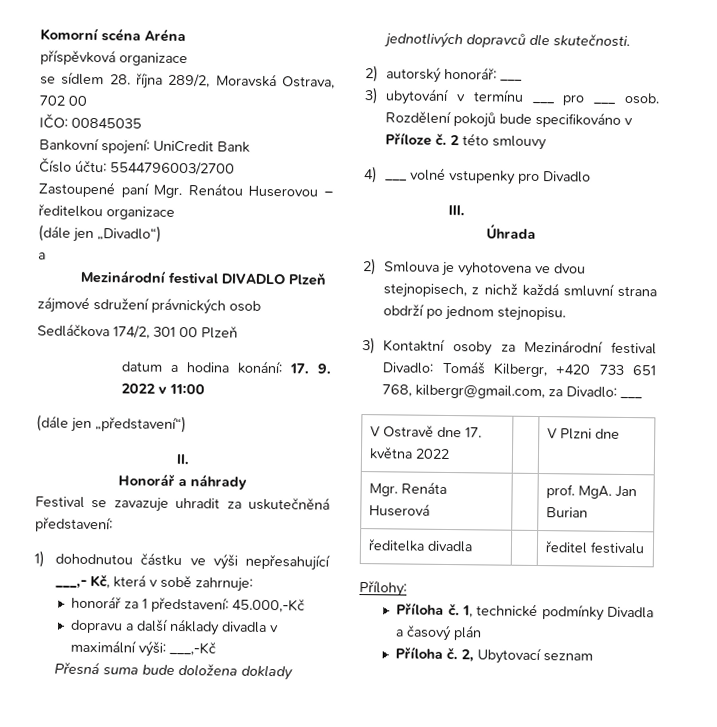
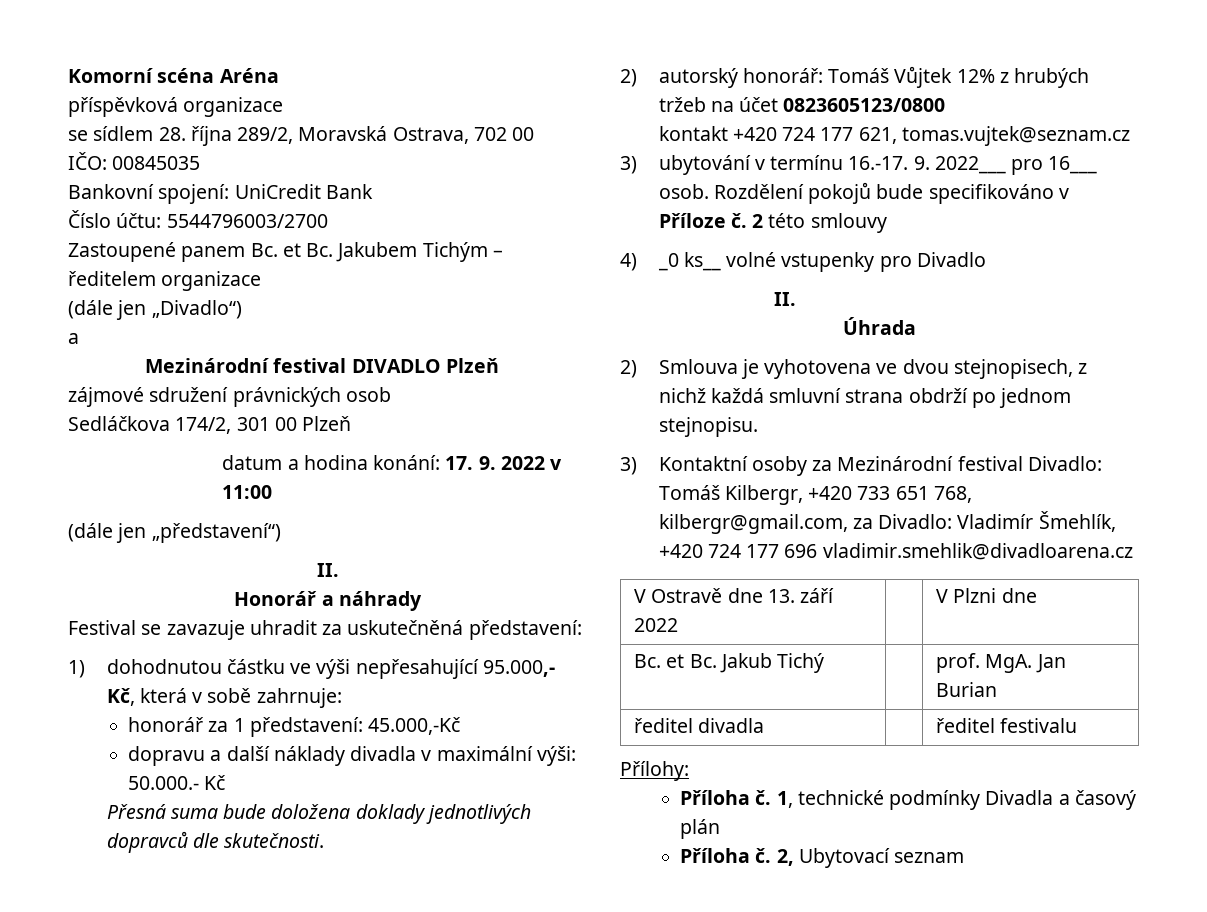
- Zastoupené paní Mgr. Renátou Huserovou – ředitelkou organizace
+ Zastoupené panem Bc. et Bc. Jakubem Tichým – ředitelem organizace
- 1) dohodnutou částku ve výši nepřesahující ___,- Kč, která v sobě zahrnuje:
+ 1) dohodnutou částku ve výši nepřesahující 95.000,- Kč, která v sobě zahrnuje:
- dopravu a další náklady divadla v maximální výši: ___,-Kč
+ dopravu a další náklady divadla v maximální výši: 50.000.- Kč
- 2) autorský honorář: ___
+ 2) autorský honorář: Tomáš Vůjtek 12% z hrubých tržeb na účet 0823605123/0800
+ kontakt +420 724 177 621, tomas.vujtek@seznam.cz
- 3) ubytování v termínu ___ pro ___ osob.
+ 3) ubytování v termínu 16.-17. 9. 2022___ pro 16___ osob.
- 4) ___ volné vstupenky pro Divadlo
- III.
+ 4) _0 ks__ volné vstupenky pro Divadlo
+ II.
- 3) Kontaktní osoby za Mezinárodní festival Divadlo: Tomáš Kilbergr, +420 733 651 768, kilbergr@gmail.com, za Divadlo: ___
+ 3) Kontaktní osoby za Mezinárodní festival Divadlo: Tomáš Kilbergr, +420 733 651 768, kilbergr@gmail.com, za Divadlo: Vladimír Šmehlík, +420 724 177 696 vladimir.smehlik@divadloarena.cz
- V Ostravě dne 17. května 2022 | | V Plzni dne
+ V Ostravě dne 13. září 2022 | | V Plzni dne
- Mgr. Renáta Huserová | | prof. MgA. Jan Burian
+ Bc. et Bc. Jakub Tichý | | prof. MgA. Jan Burian
- ředitelka divadla | | ředitel festivalu
+ ředitel divadla | | ředitel festivalu

